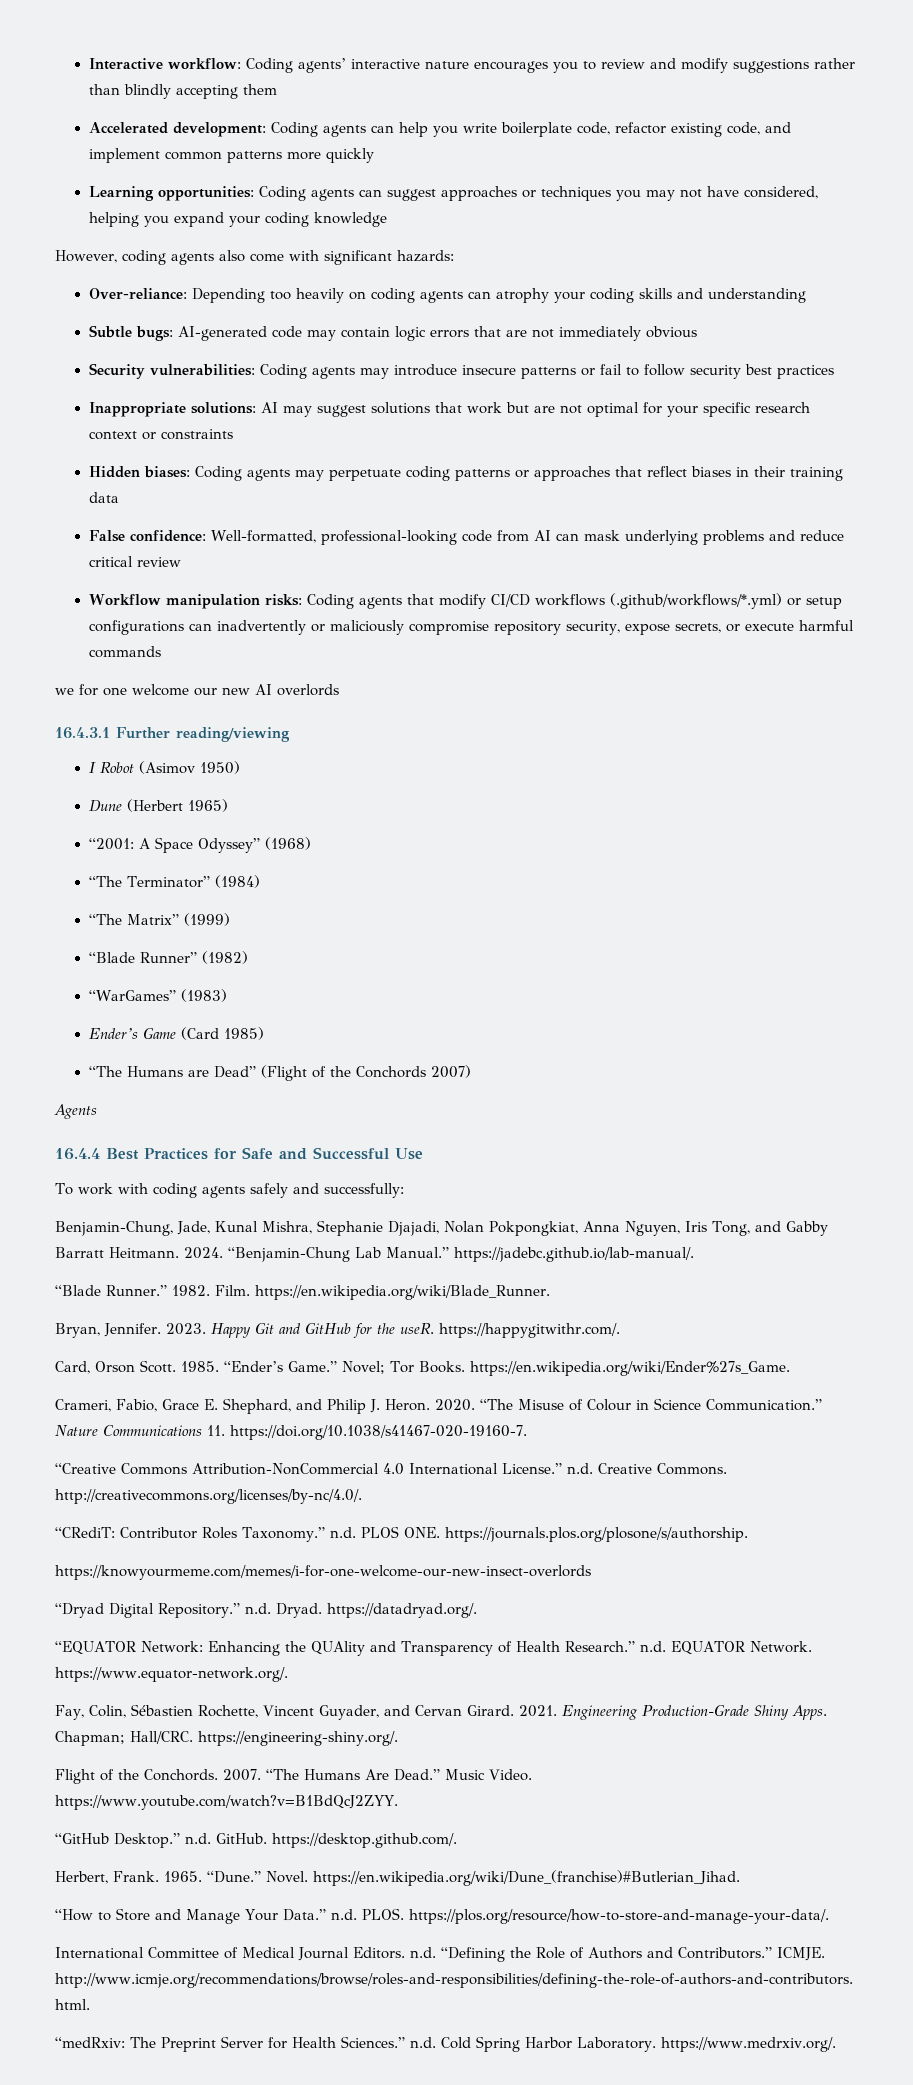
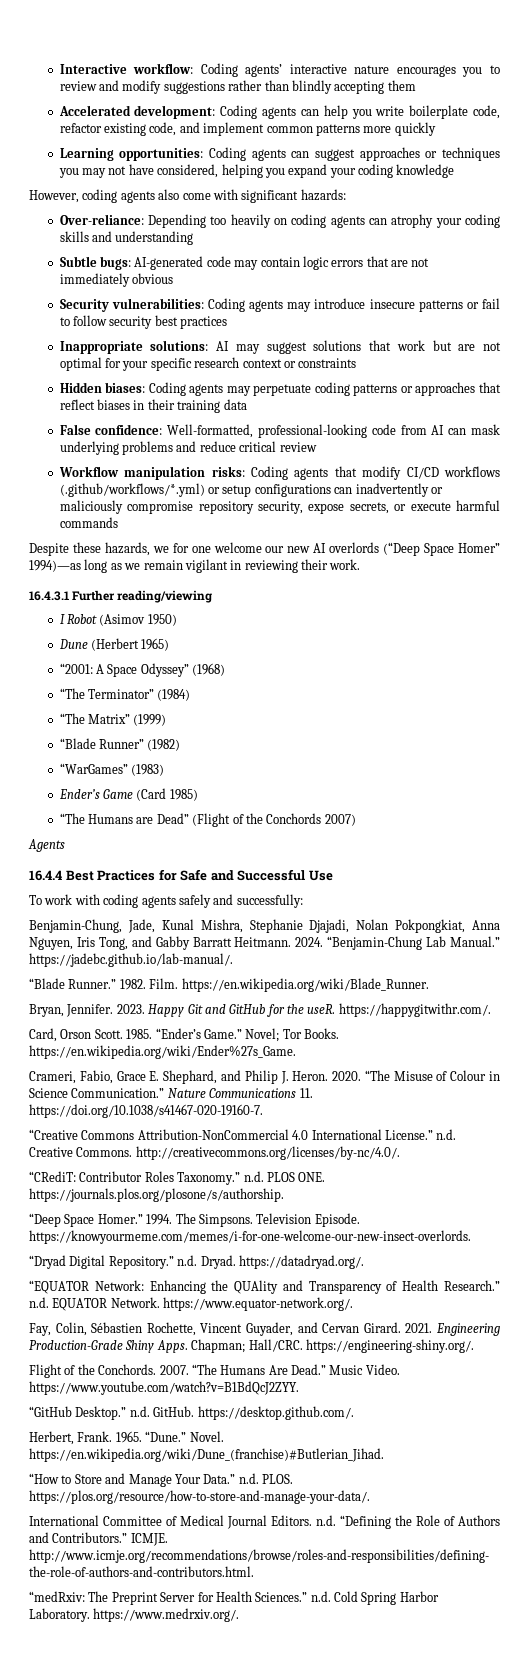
- we for one welcome our new AI overlords
+ Despite these hazards, we for one welcome our new AI overlords (“Deep Space Homer” 1994)—as long as we remain vigilant in reviewing their work.
- https://knowyourmeme.com/memes/i-for-one-welcome-our-new-insect-overlords
+ “Deep Space Homer.” 1994. The Simpsons. Television Episode. https://knowyourmeme.com/memes/i-for-one-welcome-our-new-insect-overlords.

